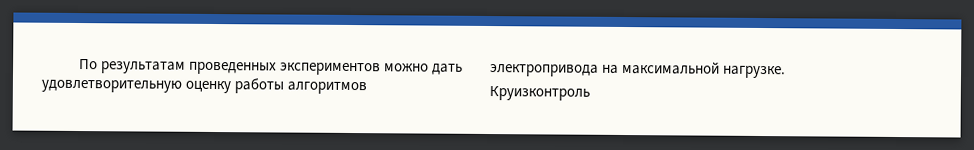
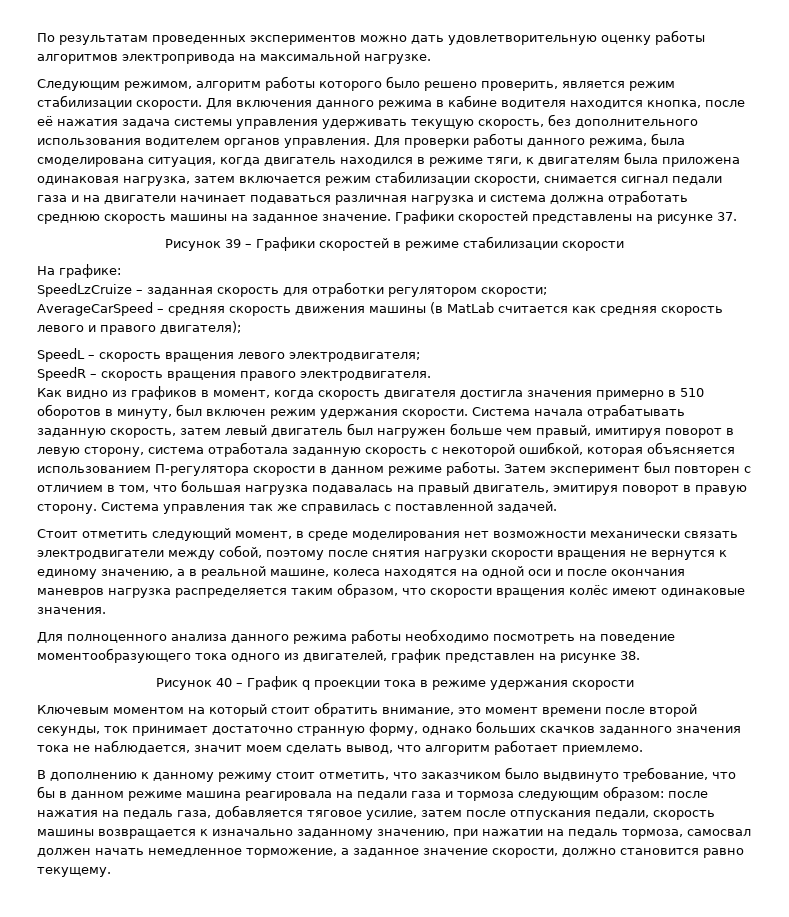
- Круизконтроль
+ Следующим режимом, алгоритм работы которого было решено проверить, является режим стабилизации скорости. Для включения данного режима в кабине водителя находится кнопка, после её нажатия задача системы управления удерживать текущую скорость, без дополнительного использования водителем органов управления. Для проверки работы данного режима, была смоделирована ситуация, когда двигатель находился в режиме тяги, к двигателям была приложена одинаковая нагрузка, затем включается режим стабилизации скорости, снимается сигнал педали газа и на двигатели начинает подаваться различная нагрузка и система должна отработать среднюю скорость машины на заданное значение. Графики скоростей представлены на рисунке 37.
+ Рисунок 39 – Графики скоростей в режиме стабилизации скорости
+ На графике:
+ SpeedLzCruize – заданная скорость для отработки регулятором скорости;
+ AverageCarSpeed – средняя скорость движения машины (в MatLab считается как средняя скорость левого и правого двигателя);
+ SpeedL – скорость вращения левого электродвигателя;
+ SpeedR – скорость вращения правого электродвигателя.
+ Как видно из графиков в момент, когда скорость двигателя достигла значения примерно в 510 оборотов в минуту, был включен режим удержания скорости. Система начала отрабатывать заданную скорость, затем левый двигатель был нагружен больше чем правый, имитируя поворот в левую сторону, система отработала заданную скорость с некоторой ошибкой, которая объясняется использованием П-регулятора скорости в данном режиме работы. Затем эксперимент был повторен с отличием в том, что большая нагрузка подавалась на правый двигатель, эмитируя поворот в правую сторону. Система управления так же справилась с поставленной задачей.
+ Стоит отметить следующий момент, в среде моделирования нет возможности механически связать электродвигатели между собой, поэтому после снятия нагрузки скорости вращения не вернутся к единому значению, а в реальной машине, колеса находятся на одной оси и после окончания маневров нагрузка распределяется таким образом, что скорости вращения колёс имеют одинаковые значения.
+ Для полноценного анализа данного режима работы необходимо посмотреть на поведение моментообразующего тока одного из двигателей, график представлен на рисунке 38.
+ Рисунок 40 – График q проекции тока в режиме удержания скорости
+ Ключевым моментом на который стоит обратить внимание, это момент времени после второй секунды, ток принимает достаточно странную форму, однако больших скачков заданного значения тока не наблюдается, значит моем сделать вывод, что алгоритм работает приемлемо.
+ В дополнению к данному режиму стоит отметить, что заказчиком было выдвинуто требование, что бы в данном режиме машина реагировала на педали газа и тормоза следующим образом: после нажатия на педаль газа, добавляется тяговое усилие, затем после отпускания педали, скорость машины возвращается к изначально заданному значению, при нажатии на педаль тормоза, самосвал должен начать немедленное торможение, а заданное значение скорости, должно становится равно текущему.

